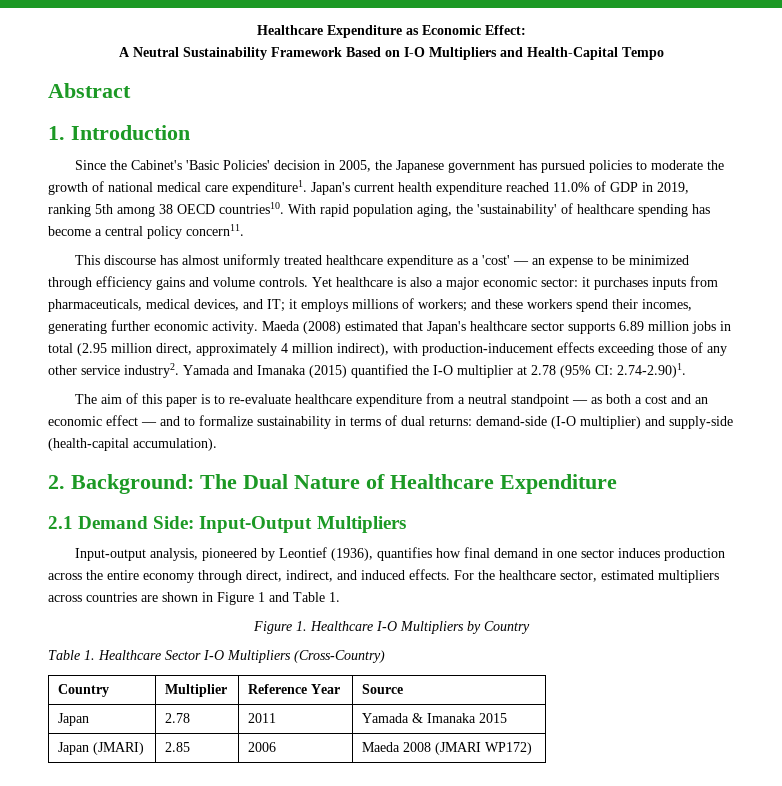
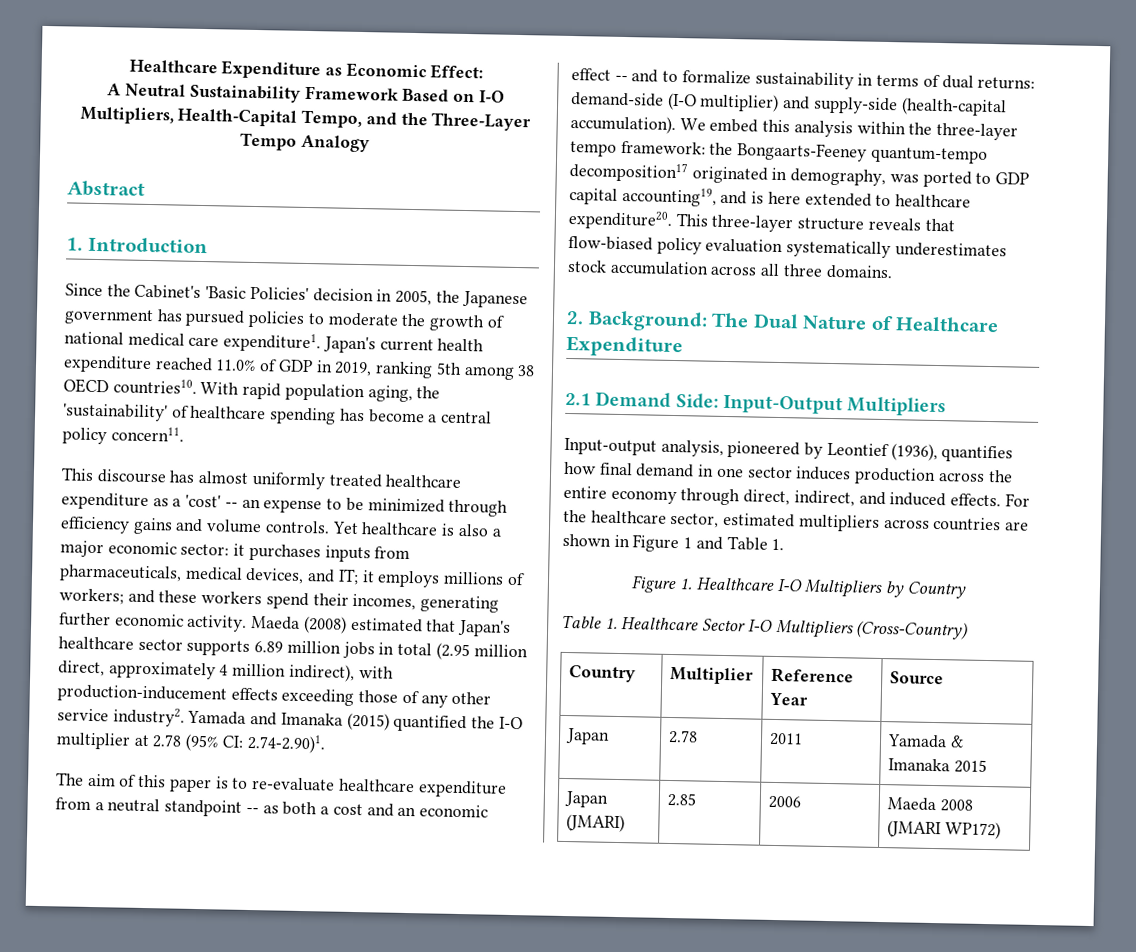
- A Neutral Sustainability Framework Based on I-O Multipliers and Health-Capital Tempo
+ A Neutral Sustainability Framework Based on I-O Multipliers, Health-Capital Tempo, and the Three-Layer Tempo Analogy
- This discourse has almost uniformly treated healthcare expenditure as a 'cost' — an expense to be minimized through efficiency gains and volume controls.
+ This discourse has almost uniformly treated healthcare expenditure as a 'cost' -- an expense to be minimized through efficiency gains and volume controls.
- The aim of this paper is to re-evaluate healthcare expenditure from a neutral standpoint — as both a cost and an economic effect — and to formalize sustainability in terms of dual returns: demand-side (I-O multiplier) and supply-side (health-capital accumulation).
+ The aim of this paper is to re-evaluate healthcare expenditure from a neutral standpoint -- as both a cost and an economic effect -- and to formalize sustainability in terms of dual returns: demand-side (I-O multiplier) and supply-side (health-capital accumulation). We embed this analysis within the three-layer tempo framework: the Bongaarts-Feeney quantum-tempo decomposition17 originated in demography, was ported to GDP capital accounting19, and is here extended to healthcare expenditure20. This three-layer structure reveals that flow-biased policy evaluation systematically underestimates stock accumulation across all three domains.

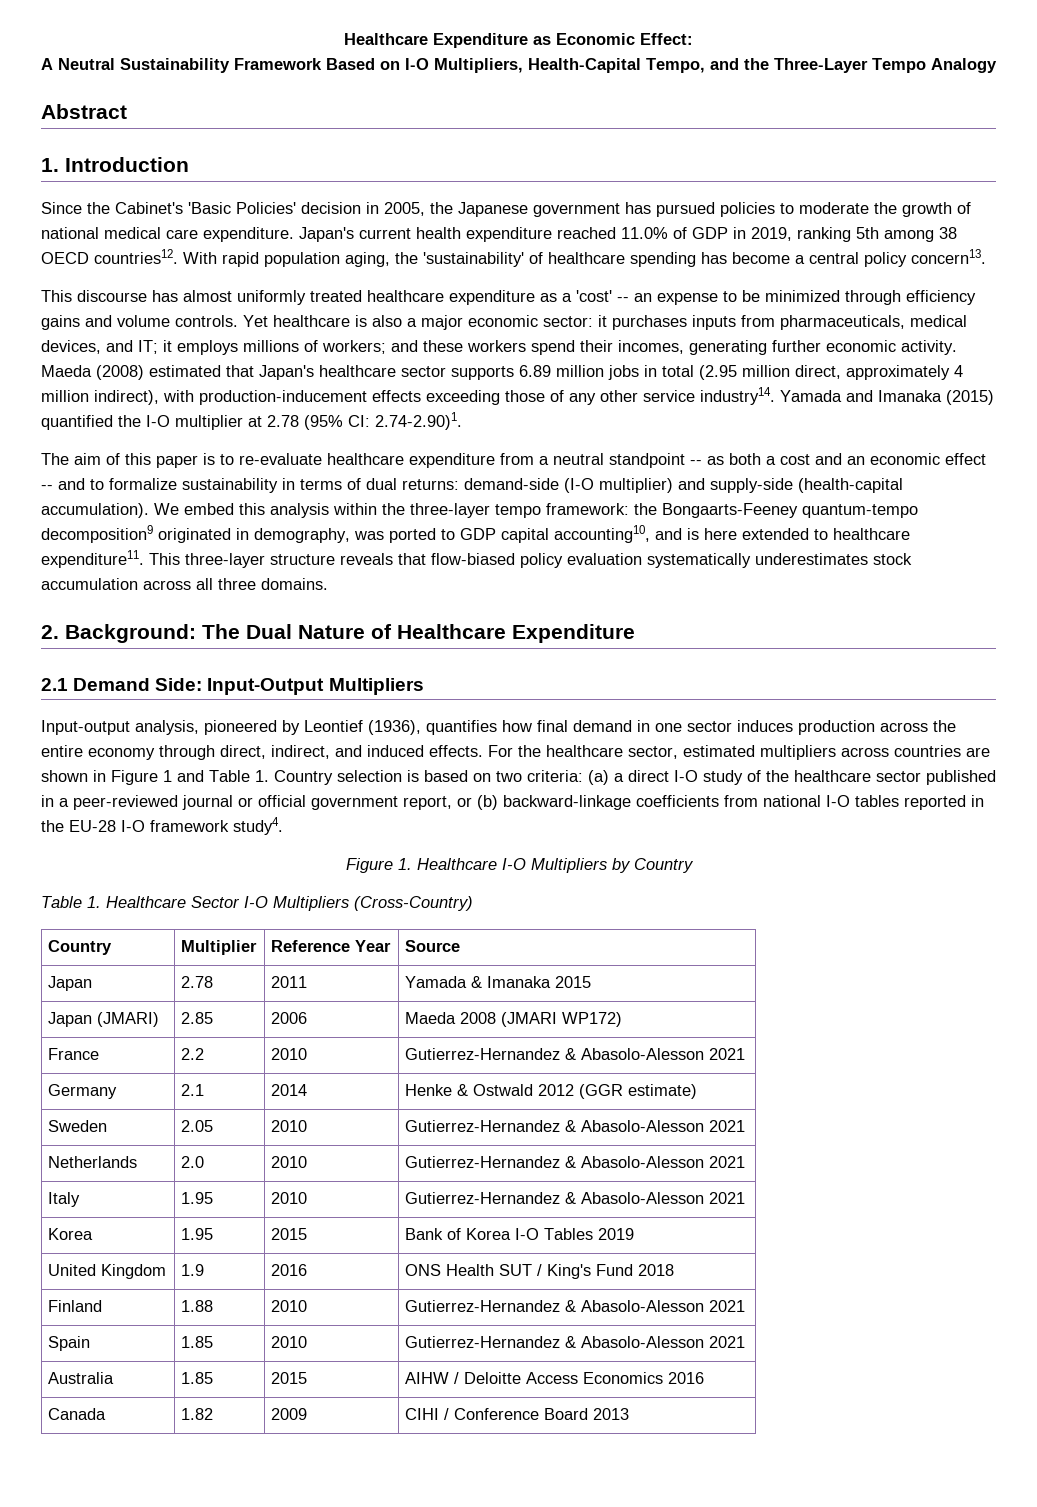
- Since the Cabinet's 'Basic Policies' decision in 2005, the Japanese government has pursued policies to moderate the growth of national medical care expenditure1.
+ Since the Cabinet's 'Basic Policies' decision in 2005, the Japanese government has pursued policies to moderate the growth of national medical care expenditure.
- Japan's current health expenditure reached 11.0% of GDP in 2019, ranking 5th among 38 OECD countries10.
+ Japan's current health expenditure reached 11.0% of GDP in 2019, ranking 5th among 38 OECD countries12.
- With rapid population aging, the 'sustainability' of healthcare spending has become a central policy concern11.
+ With rapid population aging, the 'sustainability' of healthcare spending has become a central policy concern13.
- Maeda (2008) estimated that Japan's healthcare sector supports 6.89 million jobs in total (2.95 million direct, approximately 4 million indirect), with production-inducement effects exceeding those of any other service industry2.
+ Maeda (2008) estimated that Japan's healthcare sector supports 6.89 million jobs in total (2.95 million direct, approximately 4 million indirect), with production-inducement effects exceeding those of any other service industry14.
- We embed this analysis within the three-layer tempo framework: the Bongaarts-Feeney quantum-tempo decomposition17 originated in demography, was ported to GDP capital accounting19, and is here extended to healthcare expenditure20.
+ We embed this analysis within the three-layer tempo framework: the Bongaarts-Feeney quantum-tempo decomposition9 originated in demography, was ported to GDP capital accounting10, and is here extended to healthcare expenditure11.
- For the healthcare sector, estimated multipliers across countries are shown in Figure 1 and Table 1.
+ For the healthcare sector, estimated multipliers across countries are shown in Figure 1 and Table 1. Country selection is based on two criteria: (a) a direct I-O study of the healthcare sector published in a peer-reviewed journal or official government report, or (b) backward-linkage coefficients from national I-O tables reported in the EU-28 I-O framework study4.
+ France | 2.2 | 2010 | Gutierrez-Hernandez & Abasolo-Alesson 2021
+ Germany | 2.1 | 2014 | Henke & Ostwald 2012 (GGR estimate)
+ Sweden | 2.05 | 2010 | Gutierrez-Hernandez & Abasolo-Alesson 2021
+ Netherlands | 2.0 | 2010 | Gutierrez-Hernandez & Abasolo-Alesson 2021
+ Italy | 1.95 | 2010 | Gutierrez-Hernandez & Abasolo-Alesson 2021
+ Korea | 1.95 | 2015 | Bank of Korea I-O Tables 2019
+ United Kingdom | 1.9 | 2016 | ONS Health SUT / King's Fund 2018
+ Finland | 1.88 | 2010 | Gutierrez-Hernandez & Abasolo-Alesson 2021
+ Spain | 1.85 | 2010 | Gutierrez-Hernandez & Abasolo-Alesson 2021
+ Australia | 1.85 | 2015 | AIHW / Deloitte Access Economics 2016
+ Canada | 1.82 | 2009 | CIHI / Conference Board 2013

